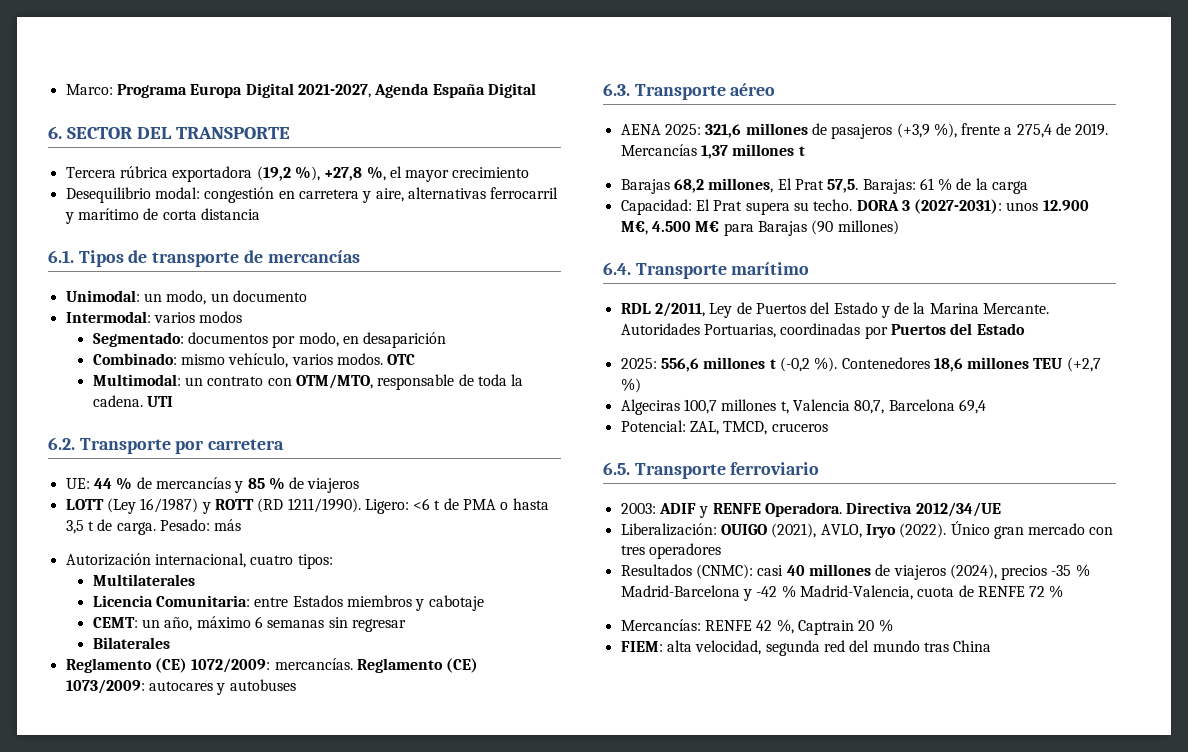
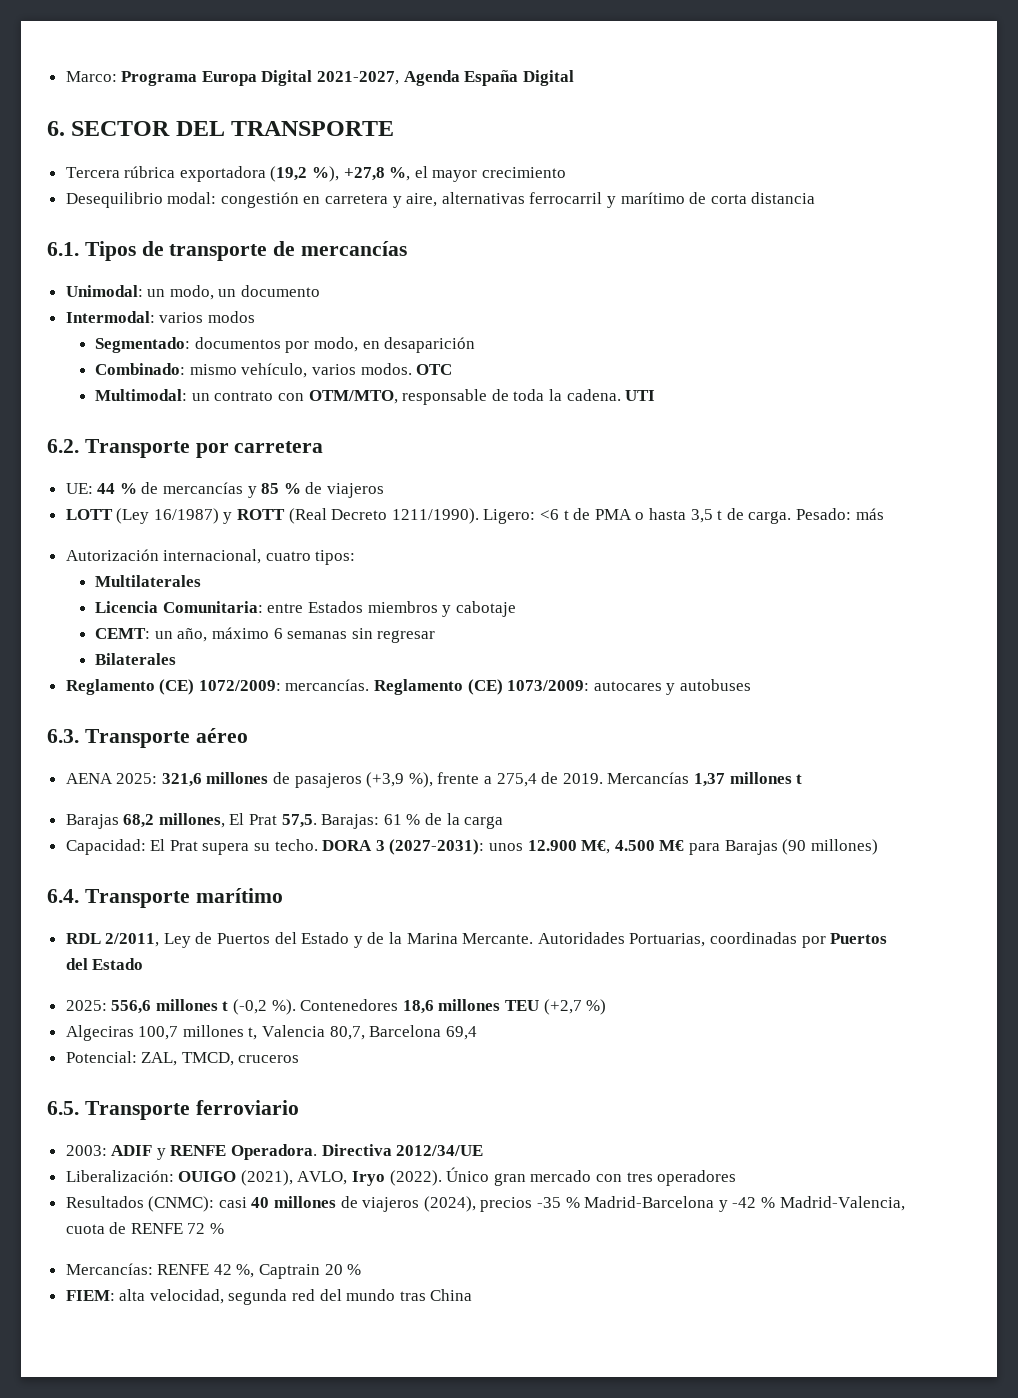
- LOTT (Ley 16/1987) y ROTT (RD 1211/1990).
+ LOTT (Ley 16/1987) y ROTT (Real Decreto 1211/1990).

